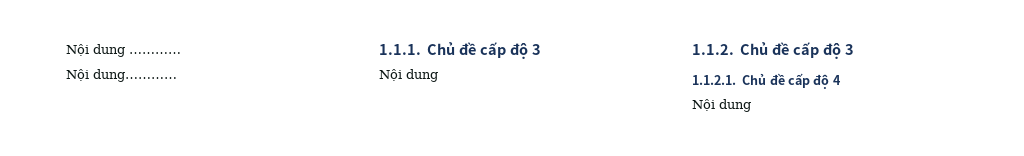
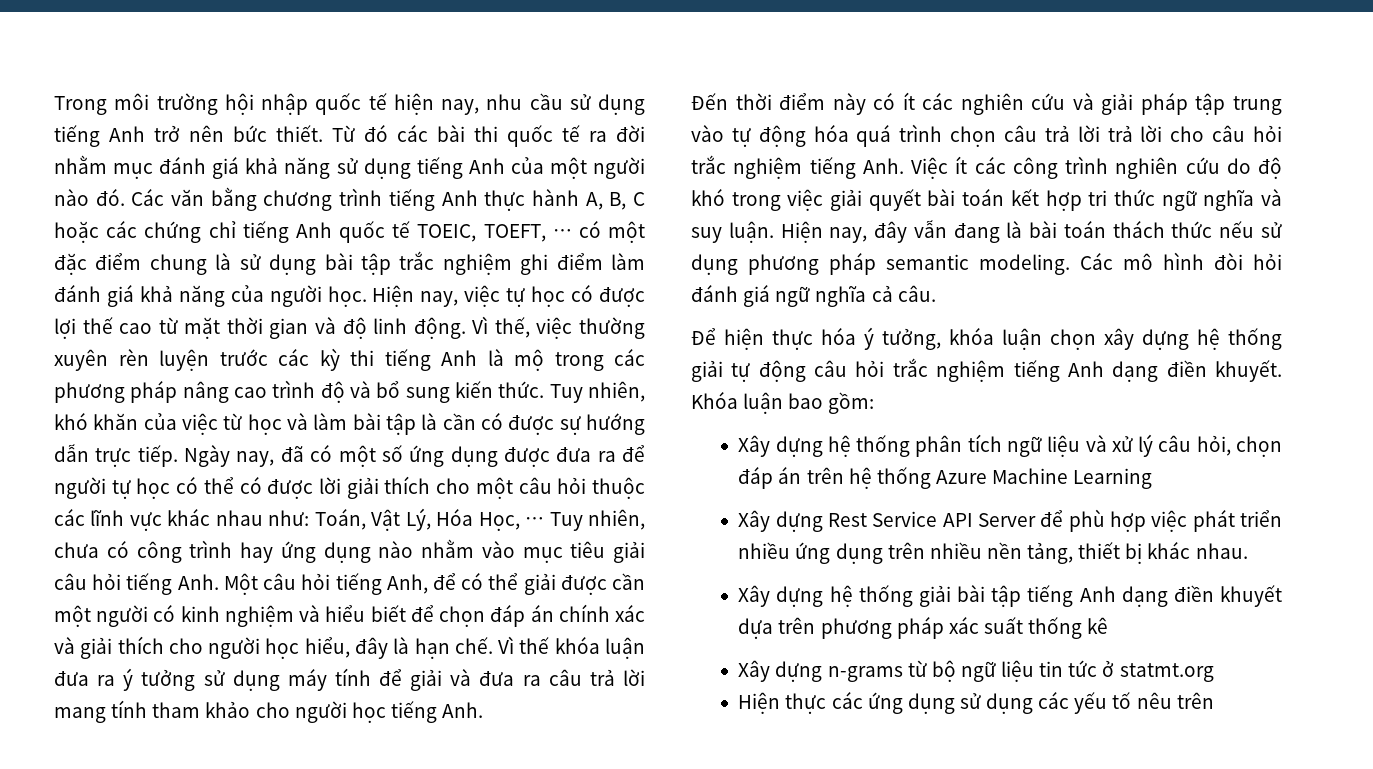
- Nội dung …………
- Nội dung…………
- 1.1.1. Chủ đề cấp độ 3
- Nội dung
- 1.1.2. Chủ đề cấp độ 3
- 1.1.2.1. Chủ đề cấp độ 4
- Nội dung
+ Trong môi trường hội nhập quốc tế hiện nay, nhu cầu sử dụng tiếng Anh trở nên bức thiết. Từ đó các bài thi quốc tế ra đời nhằm mục đánh giá khả năng sử dụng tiếng Anh của một người nào đó. Các văn bằng chương trình tiếng Anh thực hành A, B, C hoặc các chứng chỉ tiếng Anh quốc tế TOEIC, TOEFT, … có một đặc điểm chung là sử dụng bài tập trắc nghiệm ghi điểm làm đánh giá khả năng của người học. Hiện nay, việc tự học có được lợi thế cao từ mặt thời gian và độ linh động. Vì thế, việc thường xuyên rèn luyện trước các kỳ thi tiếng Anh là mộ trong các phương pháp nâng cao trình độ và bổ sung kiến thức. Tuy nhiên, khó khăn của việc từ học và làm bài tập là cần có được sự hướng dẫn trực tiếp. Ngày nay, đã có một số ứng dụng được đưa ra để người tự học có thể có được lời giải thích cho một câu hỏi thuộc các lĩnh vực khác nhau như: Toán, Vật Lý, Hóa Học, … Tuy nhiên, chưa có công trình hay ứng dụng nào nhằm vào mục tiêu giải câu hỏi tiếng Anh. Một câu hỏi tiếng Anh, để có thể giải được cần một người có kinh nghiệm và hiểu biết để chọn đáp án chính xác và giải thích cho người học hiểu, đây là hạn chế. Vì thế khóa luận đưa ra ý tưởng sử dụng máy tính để giải và đưa ra câu trả lời mang tính tham khảo cho người học tiếng Anh.
+ Đến thời điểm này có ít các nghiên cứu và giải pháp tập trung vào tự động hóa quá trình chọn câu trả lời trả lời cho câu hỏi trắc nghiệm tiếng Anh. Việc ít các công trình nghiên cứu do độ khó trong việc giải quyết bài toán kết hợp tri thức ngữ nghĩa và suy luận. Hiện nay, đây vẫn đang là bài toán thách thức nếu sử dụng phương pháp semantic modeling. Các mô hình đòi hỏi đánh giá ngữ nghĩa cả câu.
+ Để hiện thực hóa ý tưởng, khóa luận chọn xây dựng hệ thống giải tự động câu hỏi trắc nghiệm tiếng Anh dạng điền khuyết. Khóa luận bao gồm:
+ Xây dựng hệ thống phân tích ngữ liệu và xử lý câu hỏi, chọn đáp án trên hệ thống Azure Machine Learning
+ Xây dựng Rest Service API Server để phù hợp việc phát triển nhiều ứng dụng trên nhiều nền tảng, thiết bị khác nhau.
+ Xây dựng hệ thống giải bài tập tiếng Anh dạng điền khuyết dựa trên phương pháp xác suất thống kê
+ Xây dựng n-grams từ bộ ngữ liệu tin tức ở statmt.org
+ Hiện thực các ứng dụng sử dụng các yếu tố nêu trên

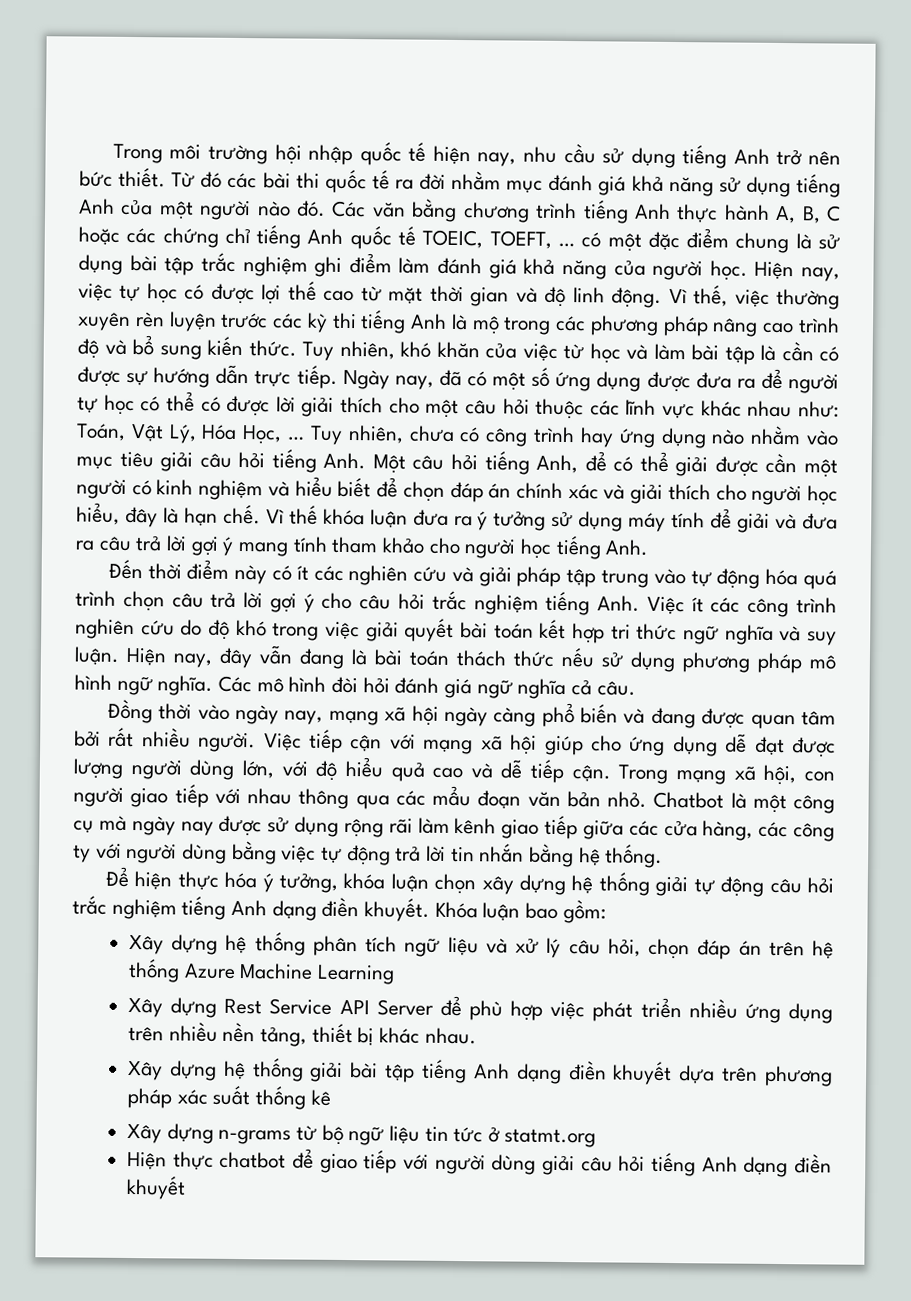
- Vì thế khóa luận đưa ra ý tưởng sử dụng máy tính để giải và đưa ra câu trả lời mang tính tham khảo cho người học tiếng Anh.
+ Vì thế khóa luận đưa ra ý tưởng sử dụng máy tính để giải và đưa ra câu trả lời gợi ý mang tính tham khảo cho người học tiếng Anh.
- Đến thời điểm này có ít các nghiên cứu và giải pháp tập trung vào tự động hóa quá trình chọn câu trả lời trả lời cho câu hỏi trắc nghiệm tiếng Anh. Việc ít các công trình nghiên cứu do độ khó trong việc giải quyết bài toán kết hợp tri thức ngữ nghĩa và suy luận.
+ Đến thời điểm này có ít các nghiên cứu và giải pháp tập trung vào tự động hóa quá trình chọn câu trả lời gợi ý cho câu hỏi trắc nghiệm tiếng Anh. Việc ít các công trình nghiên cứu do độ khó trong việc giải quyết bài toán kết hợp tri thức ngữ nghĩa và suy luận.
- Hiện nay, đây vẫn đang là bài toán thách thức nếu sử dụng phương pháp semantic modeling.
+ Hiện nay, đây vẫn đang là bài toán thách thức nếu sử dụng phương pháp mô hình ngữ nghĩa.
+ Đồng thời vào ngày nay, mạng xã hội ngày càng phổ biến và đang được quan tâm bởi rất nhiều người. Việc tiếp cận với mạng xã hội giúp cho ứng dụng dễ đạt được lượng người dùng lớn, với độ hiểu quả cao và dễ tiếp cận. Trong mạng xã hội, con người giao tiếp với nhau thông qua các mẩu đoạn văn bản nhỏ. Chatbot là một công cụ mà ngày nay được sử dụng rộng rãi làm kênh giao tiếp giữa các cửa hàng, các công ty với người dùng bằng việc tự động trả lời tin nhắn bằng hệ thống.
- Hiện thực các ứng dụng sử dụng các yếu tố nêu trên
+ Hiện thực chatbot để giao tiếp với người dùng giải câu hỏi tiếng Anh dạng điền khuyết

